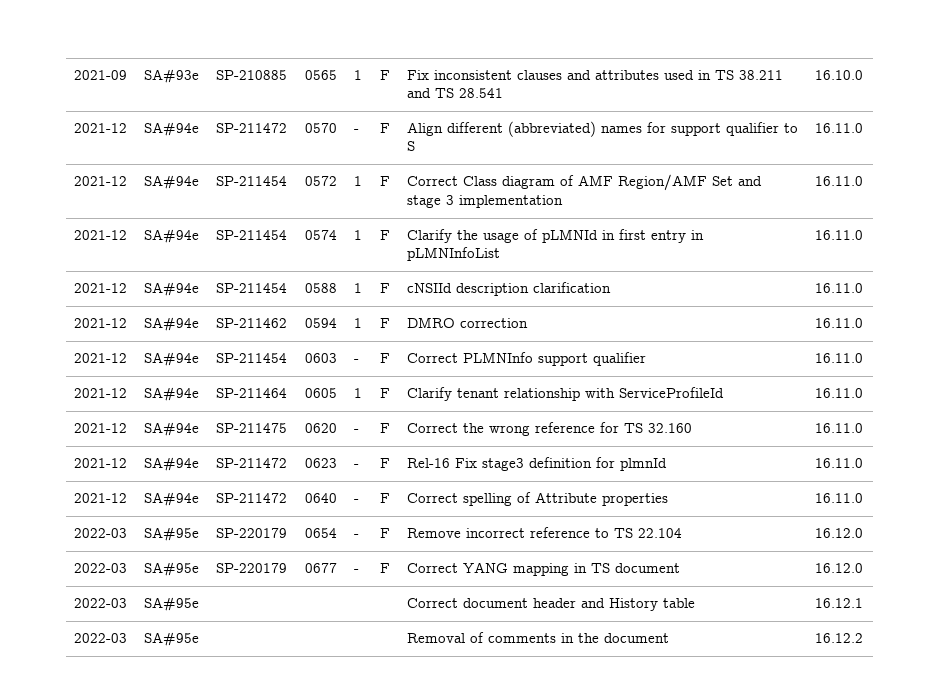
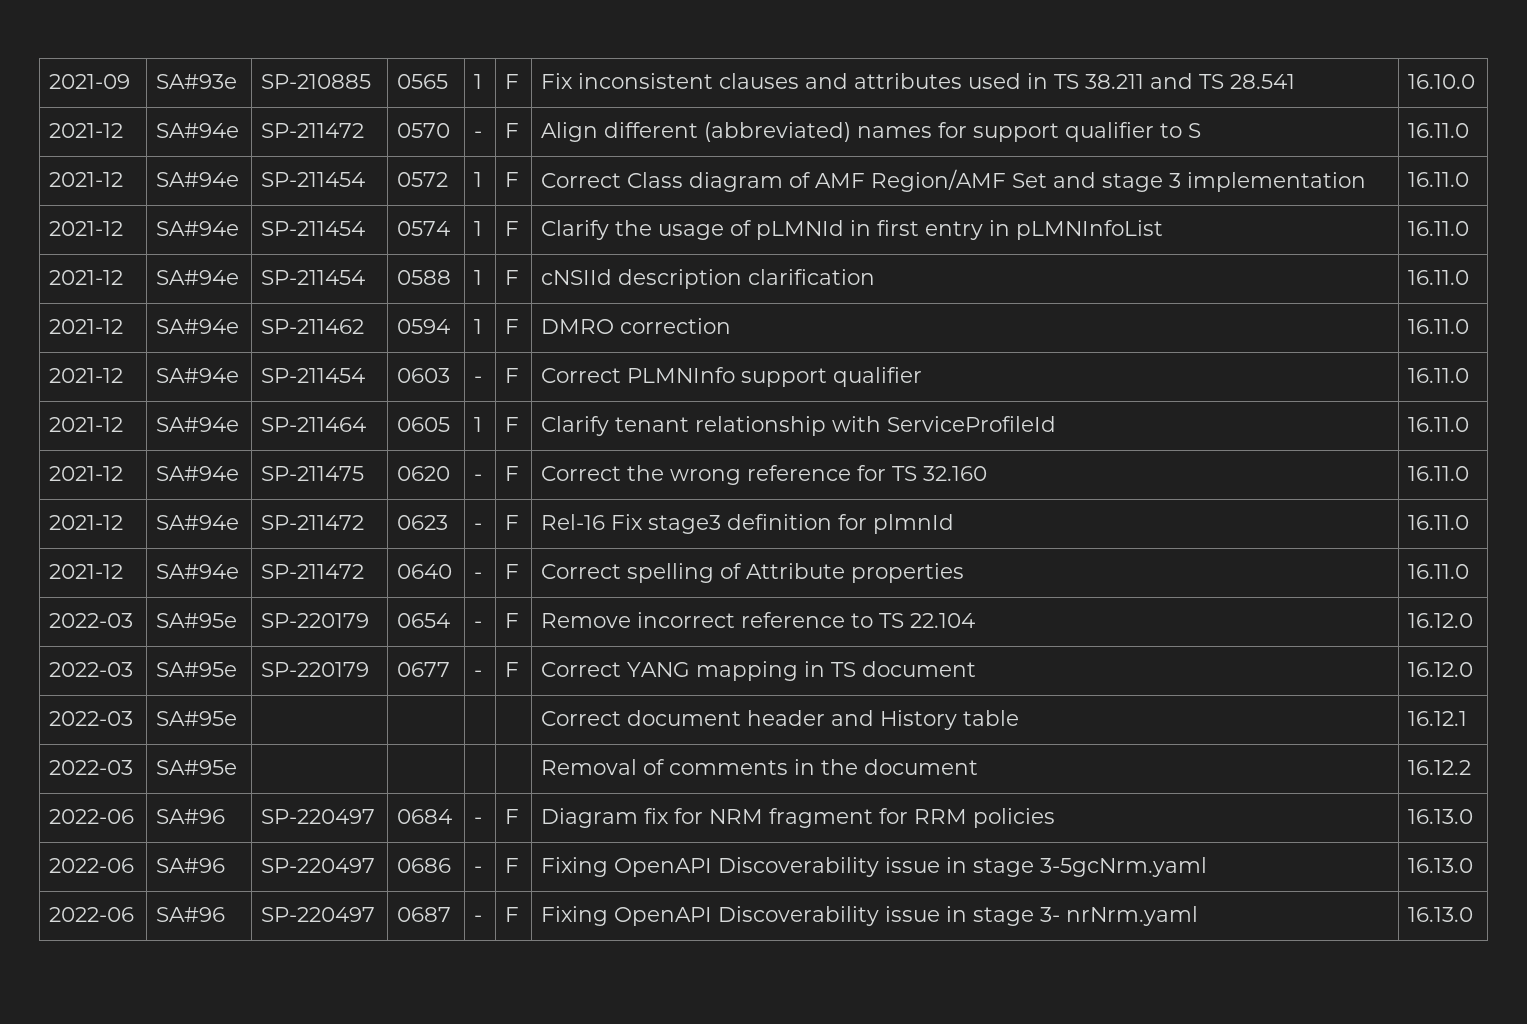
+ 2022-06 | SA#96 | SP-220497 | 0684 | - | F | Diagram fix for NRM fragment for RRM policies | 16.13.0
+ 2022-06 | SA#96 | SP-220497 | 0686 | - | F | Fixing OpenAPI Discoverability issue in stage 3-5gcNrm.yaml | 16.13.0
+ 2022-06 | SA#96 | SP-220497 | 0687 | - | F | Fixing OpenAPI Discoverability issue in stage 3- nrNrm.yaml | 16.13.0

